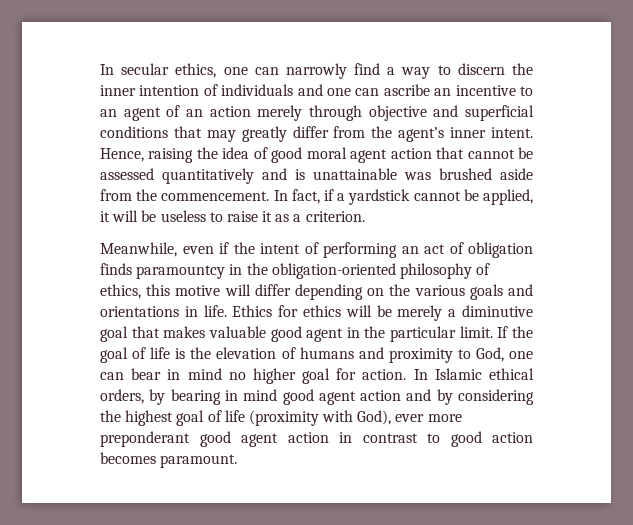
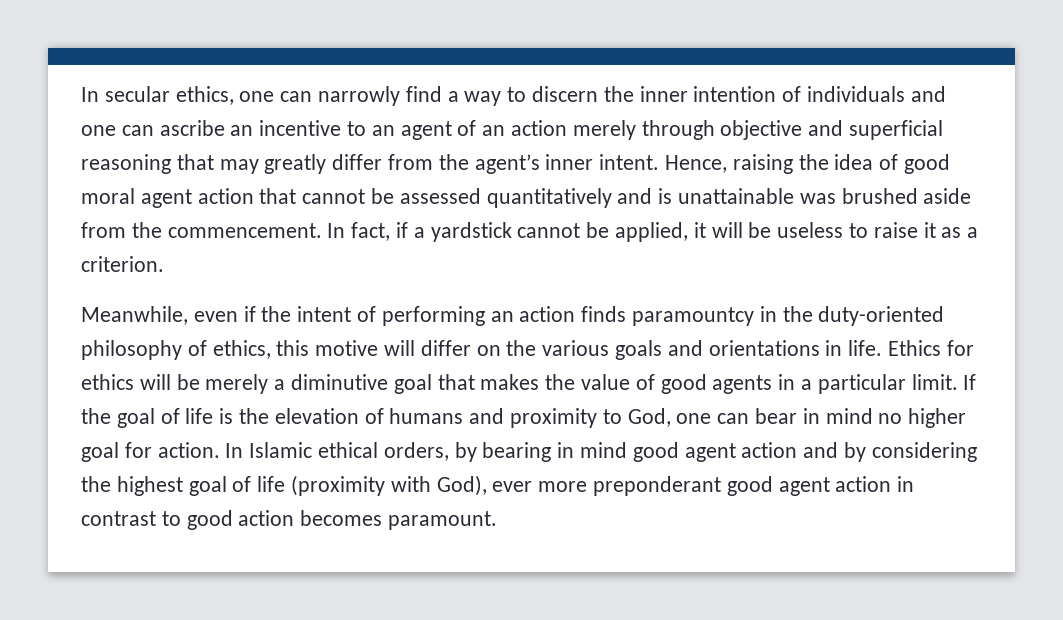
- In secular ethics, one can narrowly find a way to discern the inner intention of individuals and one can ascribe an incentive to an agent of an action merely through objective and superficial conditions that may greatly differ from the agent’s inner intent.
+ In secular ethics, one can narrowly find a way to discern the inner intention of individuals and one can ascribe an incentive to an agent of an action merely through objective and superficial reasoning that may greatly differ from the agent’s inner intent.
- Meanwhile, even if the intent of performing an act of obligation finds paramountcy in the obligation-oriented philosophy of ethics, this motive will differ depending on the various goals and orientations in life.
+ Meanwhile, even if the intent of performing an action finds paramountcy in the duty-oriented philosophy of ethics, this motive will differ on the various goals and orientations in life.
- Ethics for ethics will be merely a diminutive goal that makes valuable good agent in the particular limit.
+ Ethics for ethics will be merely a diminutive goal that makes the value of good agents in a particular limit.

